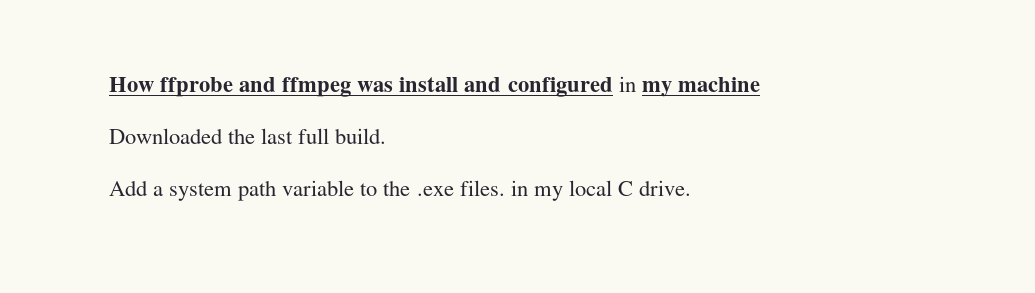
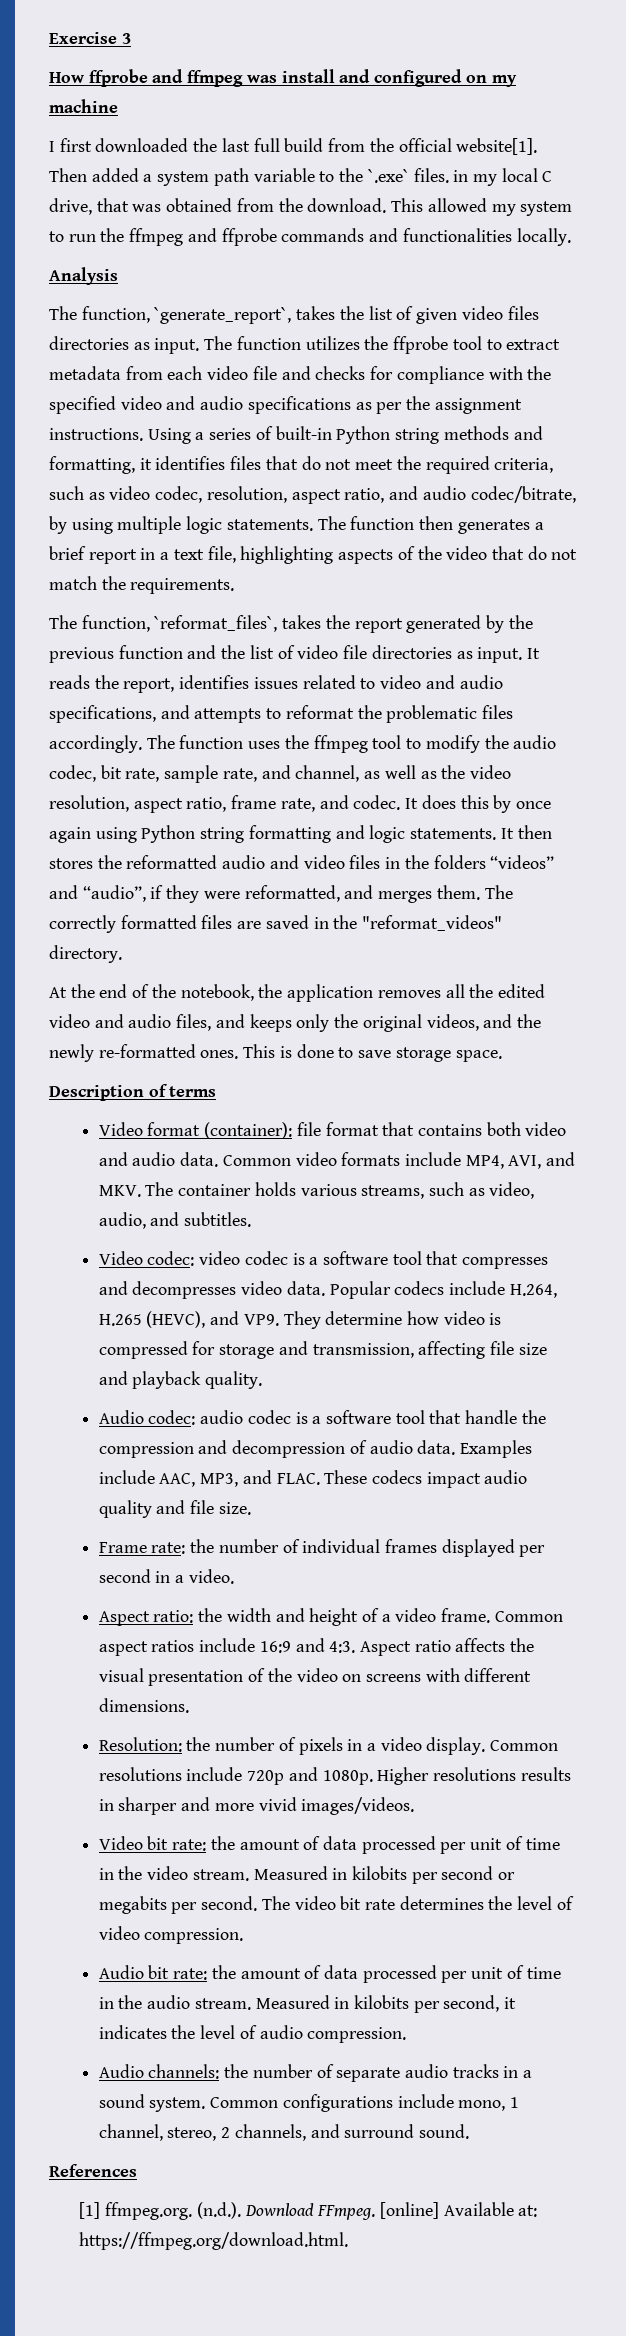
+ Exercise 3
- How ffprobe and ffmpeg was install and configured in my machine
+ How ffprobe and ffmpeg was install and configured on my machine
- Downloaded the last full build.
- Add a system path variable to the .exe files. in my local C drive.
+ I first downloaded the last full build from the official website[1]. Then added a system path variable to the `.exe` files. in my local C drive, that was obtained from the download. This allowed my system to run the ffmpeg and ffprobe commands and functionalities locally.
+ Analysis
+ The function, `generate_report`, takes the list of given video files directories as input. The function utilizes the ffprobe tool to extract metadata from each video file and checks for compliance with the specified video and audio specifications as per the assignment instructions. Using a series of built-in Python string methods and formatting, it identifies files that do not meet the required criteria, such as video codec, resolution, aspect ratio, and audio codec/bitrate, by using multiple logic statements. The function then generates a brief report in a text file, highlighting aspects of the video that do not match the requirements.
+ The function, `reformat_files`, takes the report generated by the previous function and the list of video file directories as input. It reads the report, identifies issues related to video and audio specifications, and attempts to reformat the problematic files accordingly. The function uses the ffmpeg tool to modify the audio codec, bit rate, sample rate, and channel, as well as the video resolution, aspect ratio, frame rate, and codec. It does this by once again using Python string formatting and logic statements. It then stores the reformatted audio and video files in the folders “videos” and “audio”, if they were reformatted, and merges them. The correctly formatted files are saved in the "reformat_videos" directory.
+ At the end of the notebook, the application removes all the edited video and audio files, and keeps only the original videos, and the newly re-formatted ones. This is done to save storage space.
+ Description of terms
+ Video format (container): file format that contains both video and audio data. Common video formats include MP4, AVI, and MKV. The container holds various streams, such as video, audio, and subtitles.
+ Video codec: video codec is a software tool that compresses and decompresses video data. Popular codecs include H.264, H.265 (HEVC), and VP9. They determine how video is compressed for storage and transmission, affecting file size and playback quality.
+ Audio codec: audio codec is a software tool that handle the compression and decompression of audio data. Examples include AAC, MP3, and FLAC. These codecs impact audio quality and file size.
+ Frame rate: the number of individual frames displayed per second in a video.
+ Aspect ratio: the width and height of a video frame. Common aspect ratios include 16:9 and 4:3. Aspect ratio affects the visual presentation of the video on screens with different dimensions.
+ Resolution: the number of pixels in a video display. Common resolutions include 720p and 1080p. Higher resolutions results in sharper and more vivid images/videos.
+ Video bit rate: the amount of data processed per unit of time in the video stream. Measured in kilobits per second or megabits per second. The video bit rate determines the level of video compression.
+ Audio bit rate: the amount of data processed per unit of time in the audio stream. Measured in kilobits per second, it indicates the level of audio compression.
+ Audio channels: the number of separate audio tracks in a sound system. Common configurations include mono, 1 channel, stereo, 2 channels, and surround sound.
+ References
+ [1] ffmpeg.org. (n.d.). Download FFmpeg. [online] Available at: https://ffmpeg.org/download.html.

